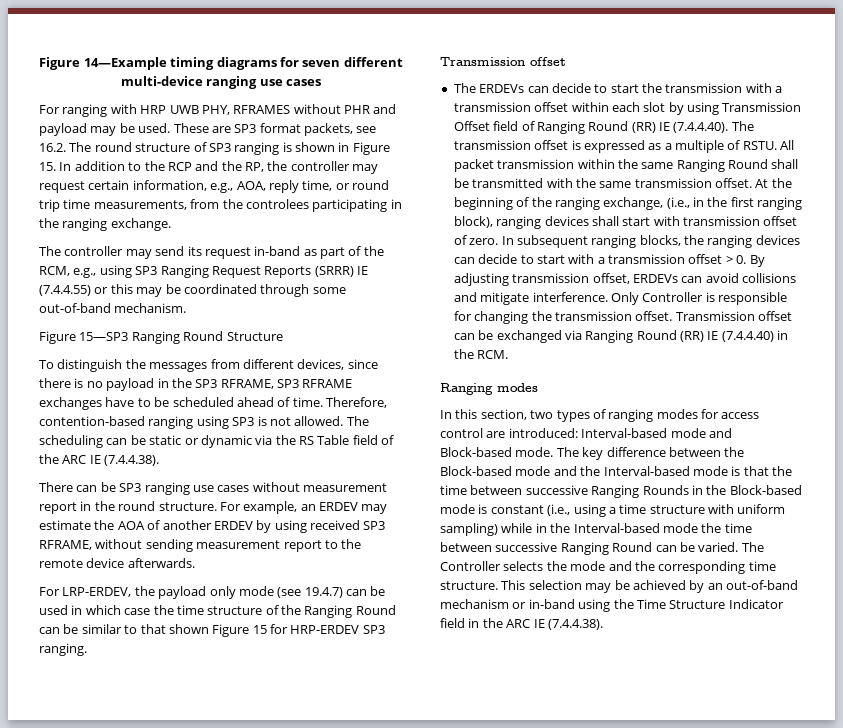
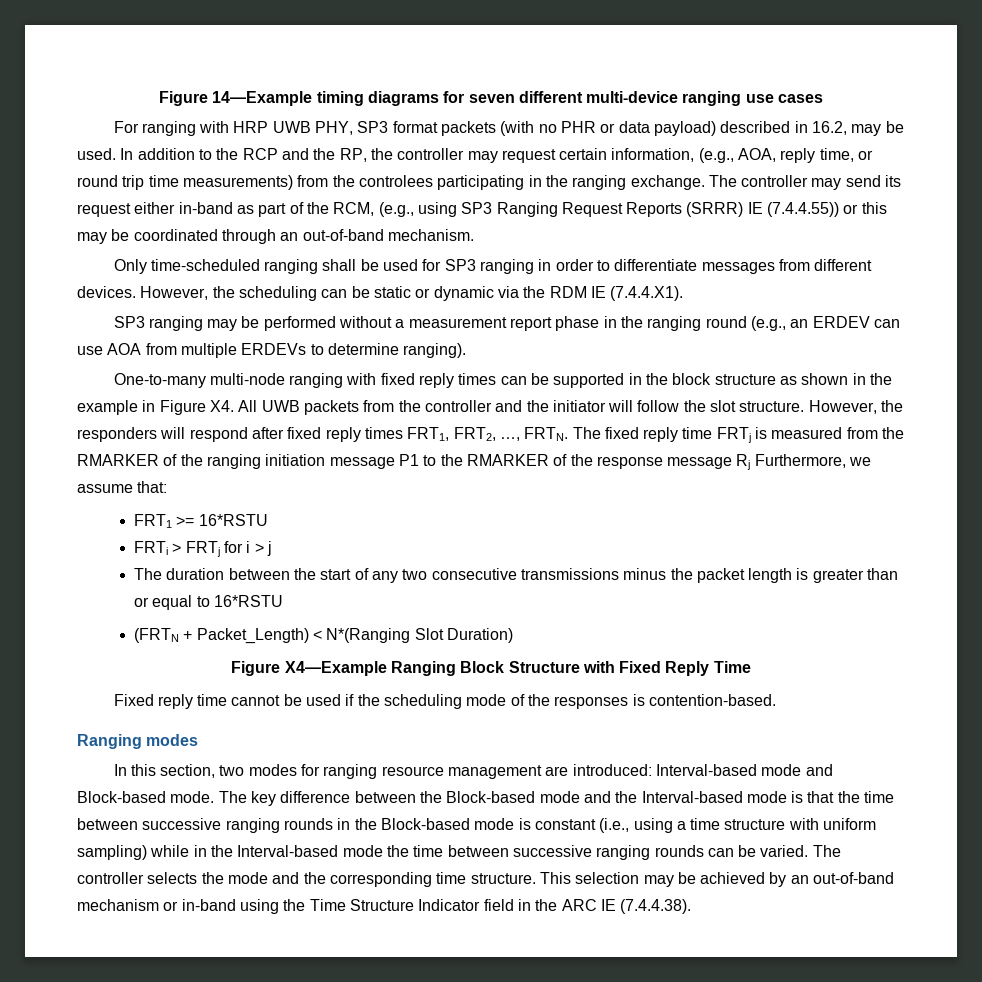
- For ranging with HRP UWB PHY, RFRAMES without PHR and payload may be used. These are SP3 format packets, see 16.2. The round structure of SP3 ranging is shown in Figure 15. In addition to the RCP and the RP, the controller may request certain information, e.g., AOA, reply time, or round trip time measurements, from the controlees participating in the ranging exchange.
- The controller may send its request in-band as part of the RCM, e.g., using SP3 Ranging Request Reports (SRRR) IE (7.4.4.55) or this may be coordinated through some out-of-band mechanism.
+ For ranging with HRP UWB PHY, SP3 format packets (with no PHR or data payload) described in 16.2, may be used. In addition to the RCP and the RP, the controller may request certain information, (e.g., AOA, reply time, or round trip time measurements) from the controlees participating in the ranging exchange. The controller may send its request either in-band as part of the RCM, (e.g., using SP3 Ranging Request Reports (SRRR) IE (7.4.4.55)) or this may be coordinated through an out-of-band mechanism.
- Figure 15—SP3 Ranging Round Structure
- To distinguish the messages from different devices, since there is no payload in the SP3 RFRAME, SP3 RFRAME exchanges have to be scheduled ahead of time. Therefore, contention-based ranging using SP3 is not allowed. The scheduling can be static or dynamic via the RS Table field of the ARC IE (7.4.4.38).
- There can be SP3 ranging use cases without measurement report in the round structure. For example, an ERDEV may estimate the AOA of another ERDEV by using received SP3 RFRAME, without sending measurement report to the remote device afterwards.
- For LRP-ERDEV, the payload only mode (see 19.4.7) can be used in which case the time structure of the Ranging Round can be similar to that shown Figure 15 for HRP-ERDEV SP3 ranging.
- Transmission offset
- The ERDEVs can decide to start the transmission with a transmission offset within each slot by using Transmission Offset field of Ranging Round (RR) IE (7.4.4.40). The transmission offset is expressed as a multiple of RSTU. All packet transmission within the same Ranging Round shall be transmitted with the same transmission offset. At the beginning of the ranging exchange, (i.e., in the first ranging block), ranging devices shall start with transmission offset of zero. In subsequent ranging blocks, the ranging devices can decide to start with a transmission offset > 0. By adjusting transmission offset, ERDEVs can avoid collisions and mitigate interference. Only Controller is responsible for changing the transmission offset. Transmission offset can be exchanged via Ranging Round (RR) IE (7.4.4.40) in the RCM.
+ Only time-scheduled ranging shall be used for SP3 ranging in order to differentiate messages from different devices. However, the scheduling can be static or dynamic via the RDM IE (7.4.4.X1).
+ SP3 ranging may be performed without a measurement report phase in the ranging round (e.g., an ERDEV can use AOA from multiple ERDEVs to determine ranging).
+ One-to-many multi-node ranging with fixed reply times can be supported in the block structure as shown in the example in Figure X4. All UWB packets from the controller and the initiator will follow the slot structure. However, the responders will respond after fixed reply times FRT1, FRT2, …, FRTN. The fixed reply time FRTj is measured from the RMARKER of the ranging initiation message P1 to the RMARKER of the response message Rj Furthermore, we assume that:
+ FRT1 >= 16*RSTU
+ FRTi > FRTj for i > j
+ The duration between the start of any two consecutive transmissions minus the packet length is greater than or equal to 16*RSTU
+ (FRTN + Packet_Length) < N*(Ranging Slot Duration)
+ Figure X4—Example Ranging Block Structure with Fixed Reply Time
+ Fixed reply time cannot be used if the scheduling mode of the responses is contention-based.
- In this section, two types of ranging modes for access control are introduced: Interval-based mode and Block-based mode.
+ In this section, two modes for ranging resource management are introduced: Interval-based mode and Block-based mode.
- The key difference between the Block-based mode and the Interval-based mode is that the time between successive Ranging Rounds in the Block-based mode is constant (i.e., using a time structure with uniform sampling) while in the Interval-based mode the time between successive Ranging Round can be varied.
+ The key difference between the Block-based mode and the Interval-based mode is that the time between successive ranging rounds in the Block-based mode is constant (i.e., using a time structure with uniform sampling) while in the Interval-based mode the time between successive ranging rounds can be varied.
- The Controller selects the mode and the corresponding time structure.
+ The controller selects the mode and the corresponding time structure.

